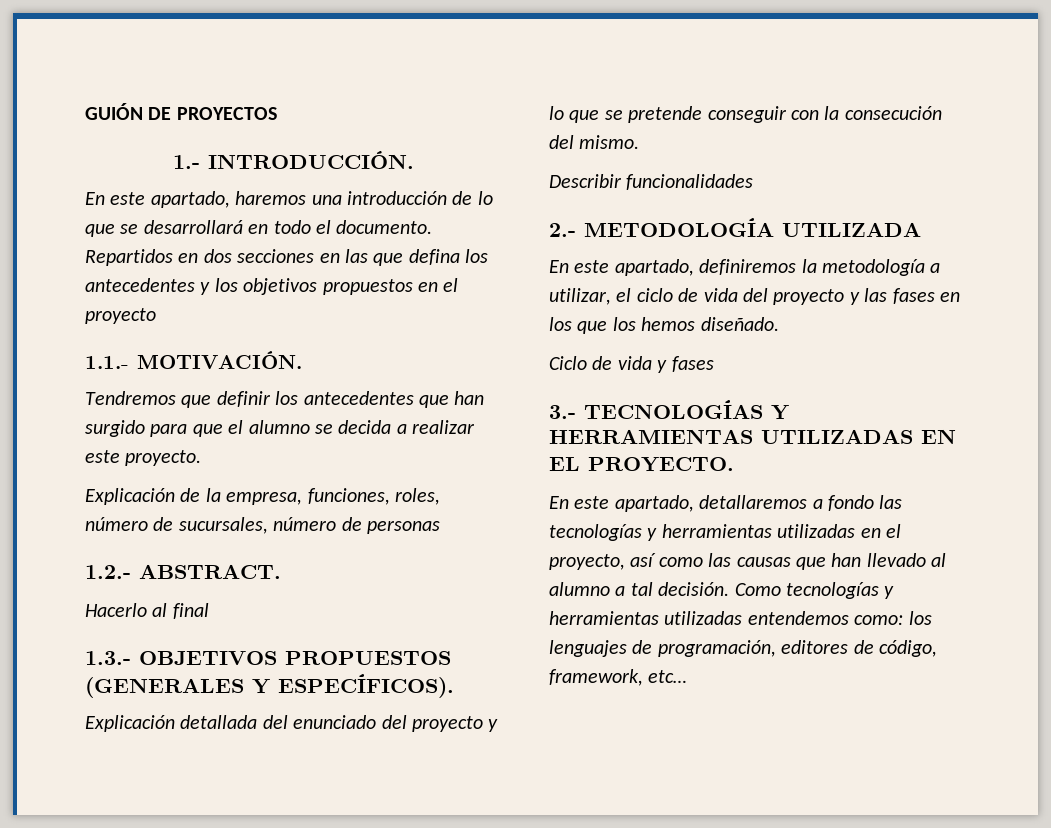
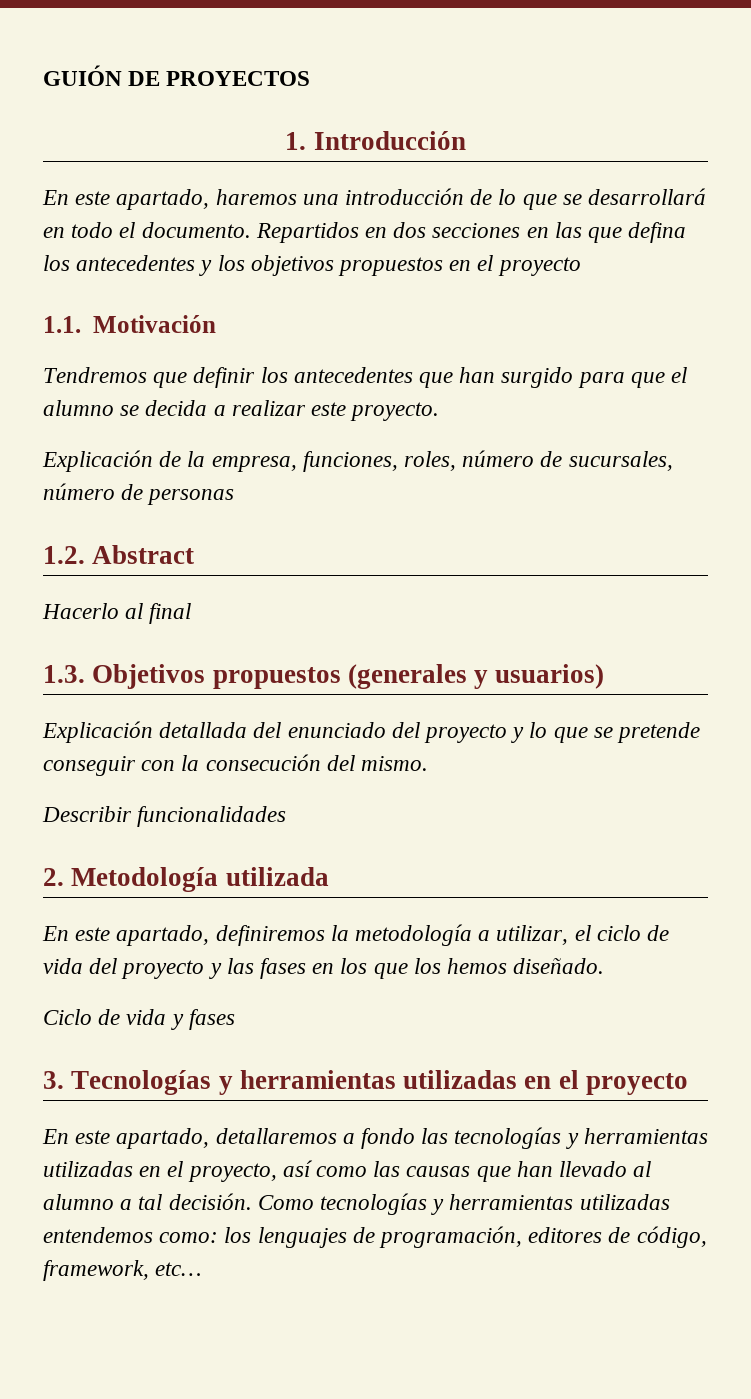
- 1.- INTRODUCCIÓN.
+ 1. Introducción
- 1.1.- MOTIVACIÓN.
+ 1.1. Motivación
- 1.2.- ABSTRACT.
+ 1.2. Abstract
- 1.3.- OBJETIVOS PROPUESTOS (GENERALES Y ESPECÍFICOS).
+ 1.3. Objetivos propuestos (generales y usuarios)
- 2.- METODOLOGÍA UTILIZADA
+ 2. Metodología utilizada
- 3.- TECNOLOGÍAS Y HERRAMIENTAS UTILIZADAS EN EL PROYECTO.
+ 3. Tecnologías y herramientas utilizadas en el proyecto

